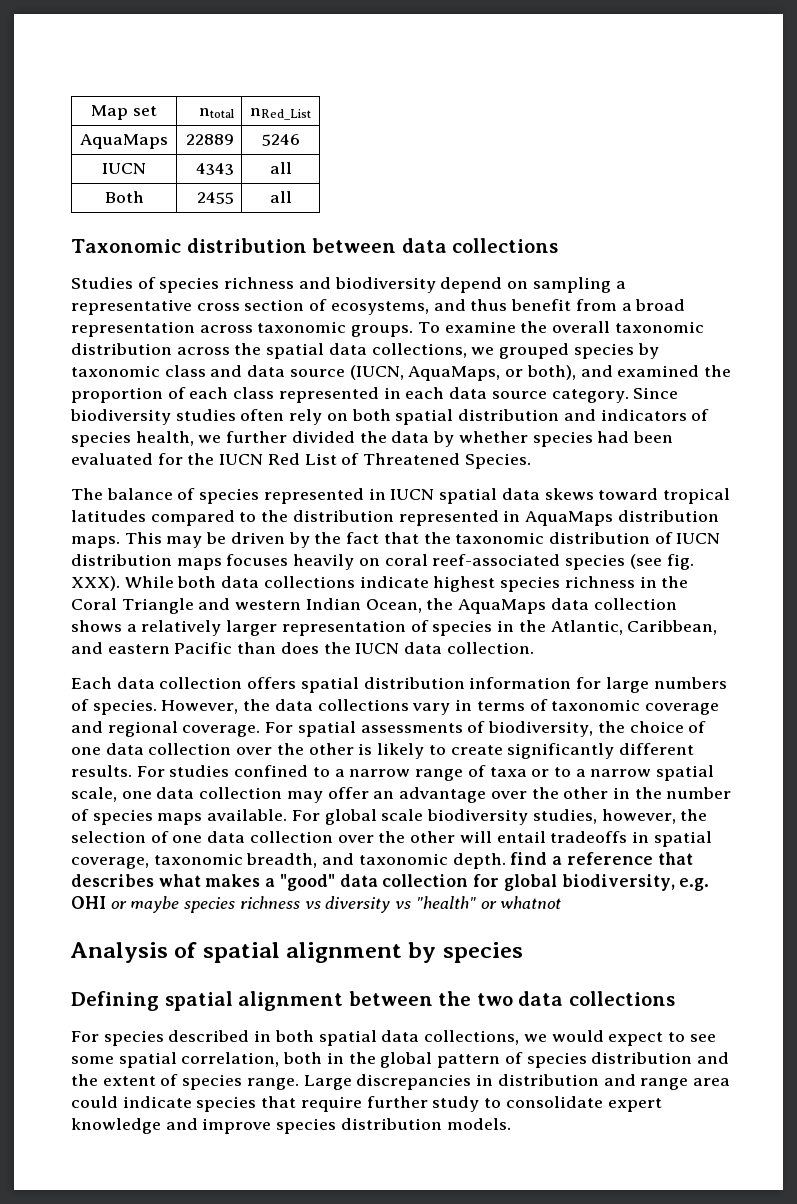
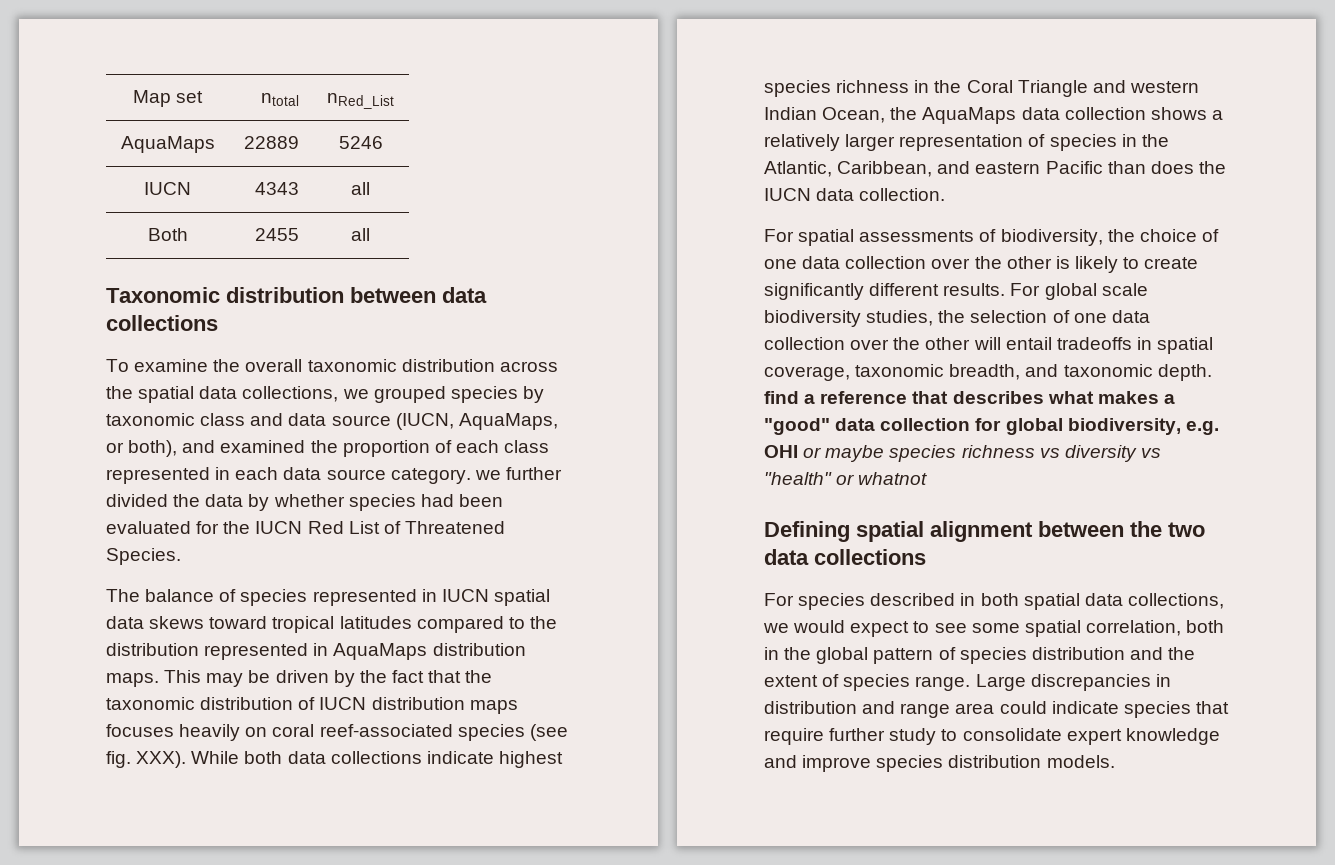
- Studies of species richness and biodiversity depend on sampling a representative cross section of ecosystems, and thus benefit from a broad representation across taxonomic groups. To examine the overall taxonomic distribution across the spatial data collections, we grouped species by taxonomic class and data source (IUCN, AquaMaps, or both), and examined the proportion of each class represented in each data source category. Since biodiversity studies often rely on both spatial distribution and indicators of species health, we further divided the data by whether species had been evaluated for the IUCN Red List of Threatened Species.
+ To examine the overall taxonomic distribution across the spatial data collections, we grouped species by taxonomic class and data source (IUCN, AquaMaps, or both), and examined the proportion of each class represented in each data source category. we further divided the data by whether species had been evaluated for the IUCN Red List of Threatened Species.
- Each data collection offers spatial distribution information for large numbers of species. However, the data collections vary in terms of taxonomic coverage and regional coverage.
- For studies confined to a narrow range of taxa or to a narrow spatial scale, one data collection may offer an advantage over the other in the number of species maps available. For global scale biodiversity studies, however, the selection of one data collection over the other will entail tradeoffs in spatial coverage, taxonomic breadth, and taxonomic depth. find a reference that describes what makes a "good" data collection for global biodiversity, e.g. OHI or maybe species richness vs diversity vs "health" or whatnot
+ For global scale biodiversity studies, the selection of one data collection over the other will entail tradeoffs in spatial coverage, taxonomic breadth, and taxonomic depth. find a reference that describes what makes a "good" data collection for global biodiversity, e.g. OHI or maybe species richness vs diversity vs "health" or whatnot
- Analysis of spatial alignment by species

